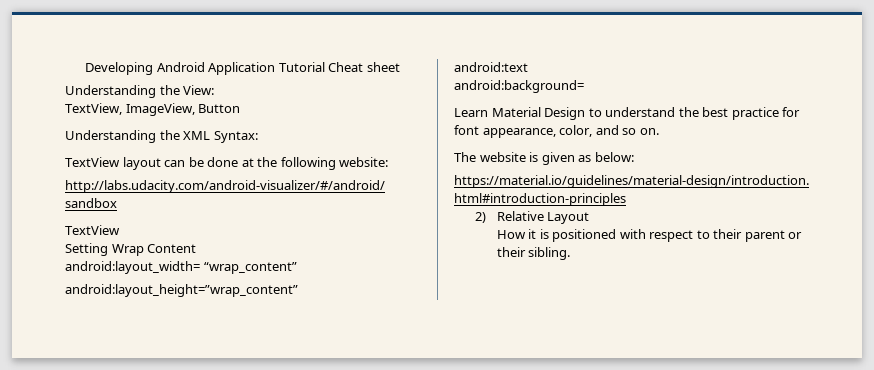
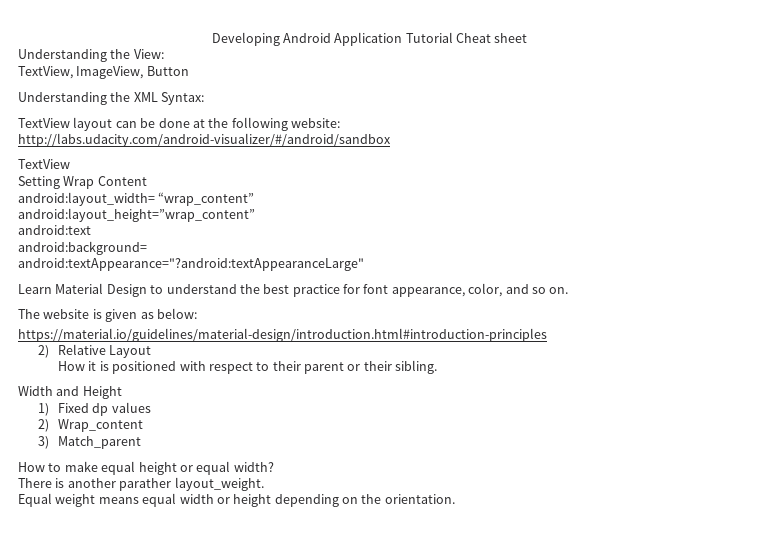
+ android:textAppearance="?android:textAppearanceLarge"
+ Width and Height
+ 1) Fixed dp values
+ 2) Wrap_content
+ 3) Match_parent
+ How to make equal height or equal width?
+ There is another parather layout_weight.
+ Equal weight means equal width or height depending on the orientation.

